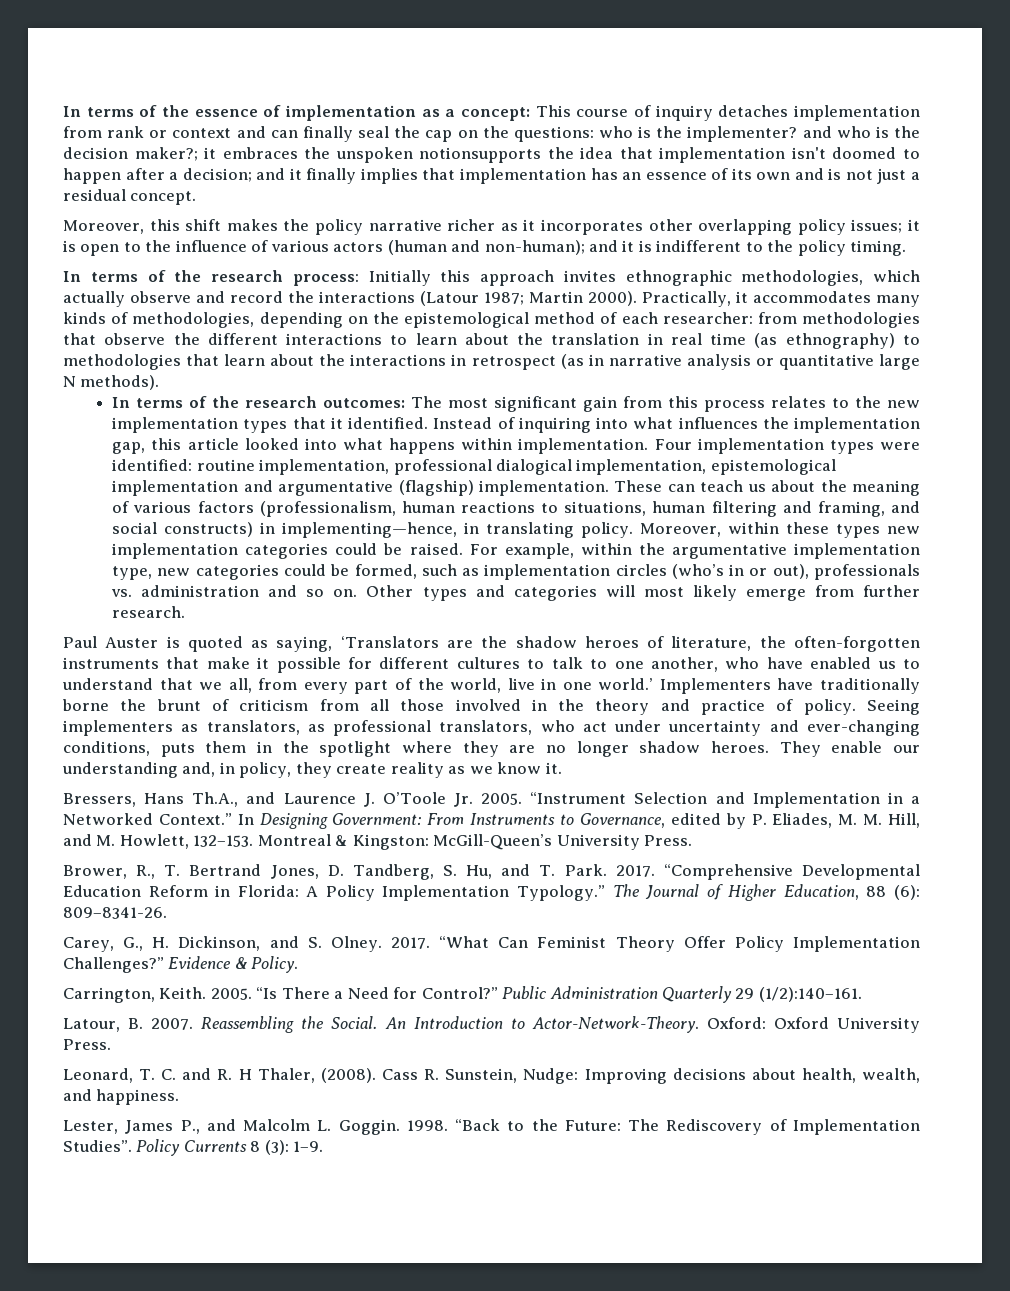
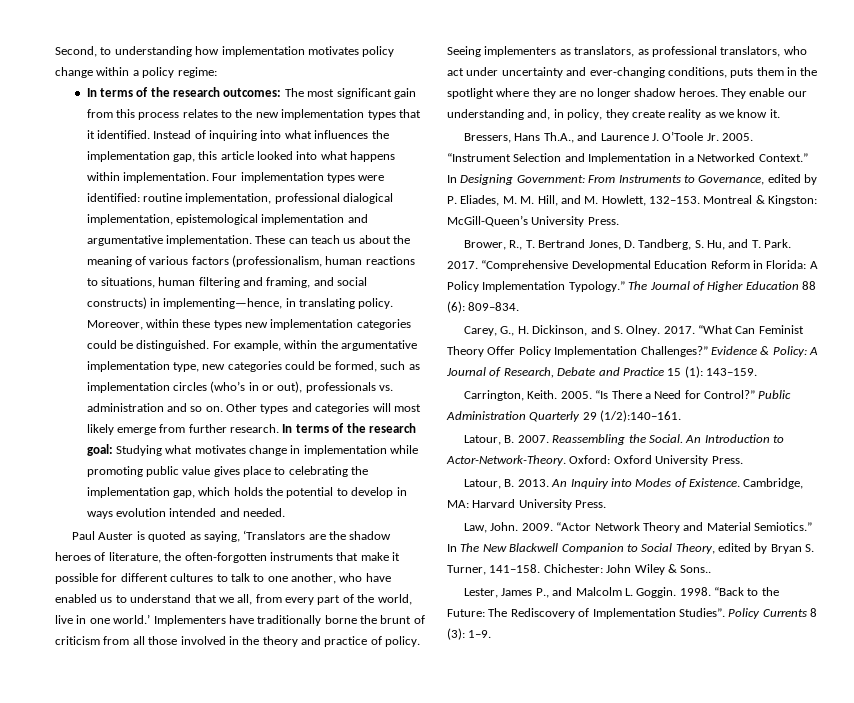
- In terms of the essence of implementation as a concept: This course of inquiry detaches implementation from rank or context and can finally seal the cap on the questions: who is the implementer? and who is the decision maker?; it embraces the unspoken notionsupports the idea that implementation isn't doomed to happen after a decision; and it finally implies that implementation has an essence of its own and is not just a residual concept.
- Moreover, this shift makes the policy narrative richer as it incorporates other overlapping policy issues; it is open to the influence of various actors (human and non-human); and it is indifferent to the policy timing.
- In terms of the research process: Initially this approach invites ethnographic methodologies, which actually observe and record the interactions (Latour 1987; Martin 2000). Practically, it accommodates many kinds of methodologies, depending on the epistemological method of each researcher: from methodologies that observe the different interactions to learn about the translation in real time (as ethnography) to methodologies that learn about the interactions in retrospect (as in narrative analysis or quantitative large N methods).
+ Second, to understanding how implementation motivates policy change within a policy regime:
- Four implementation types were identified: routine implementation, professional dialogical implementation, epistemological implementation and argumentative (flagship) implementation.
+ Four implementation types were identified: routine implementation, professional dialogical implementation, epistemological implementation and argumentative implementation.
- Moreover, within these types new implementation categories could be raised.
+ Moreover, within these types new implementation categories could be distinguished.
+ In terms of the research goal: Studying what motivates change in implementation while promoting public value gives place to celebrating the implementation gap, which holds the potential to develop in ways evolution intended and needed.
- The Journal of Higher Education, 88 (6): 809–8341-26.
+ The Journal of Higher Education 88 (6): 809–834.
- Evidence & Policy.
+ Evidence & Policy: A Journal of Research, Debate and Practice 15 (1): 143–159.
- Leonard, T. C. and R. H Thaler, (2008). Cass R. Sunstein, Nudge: Improving decisions about health, wealth, and happiness.
+ Latour, B. 2013. An Inquiry into Modes of Existence. Cambridge, MA: Harvard University Press.
+ Law, John. 2009. “Actor Network Theory and Material Semiotics.” In The New Blackwell Companion to Social Theory, edited by Bryan S. Turner, 141–158. Chichester: John Wiley & Sons..

